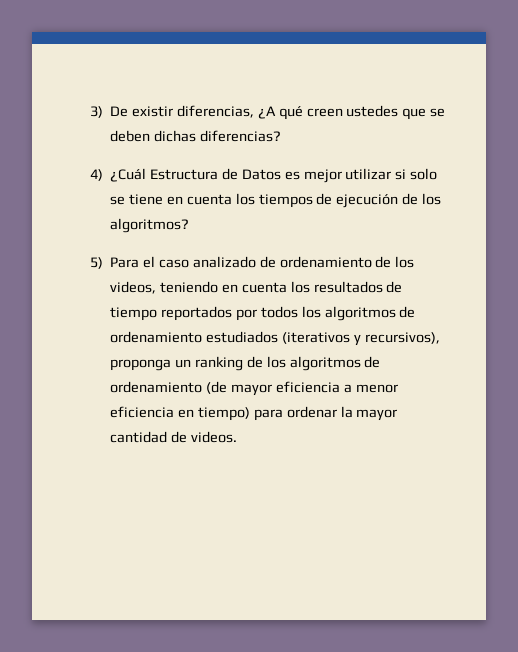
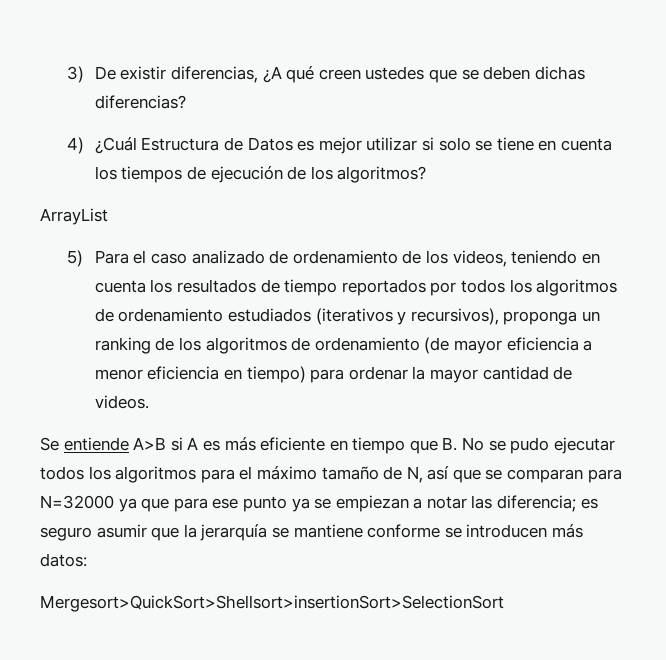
+ ArrayList
+ Se entiende A>B si A es más eficiente en tiempo que B. No se pudo ejecutar todos los algoritmos para el máximo tamaño de N, así que se comparan para N=32000 ya que para ese punto ya se empiezan a notar las diferencia; es seguro asumir que la jerarquía se mantiene conforme se introducen más datos:
+ Mergesort>QuickSort>Shellsort>insertionSort>SelectionSort

